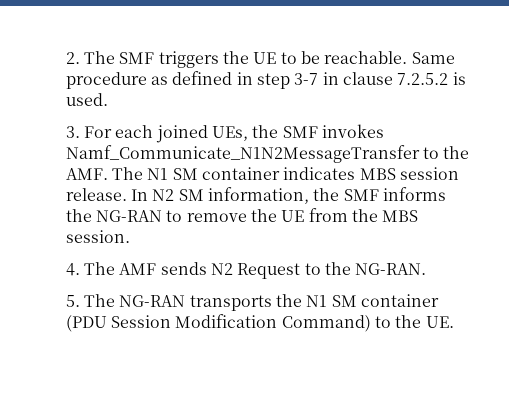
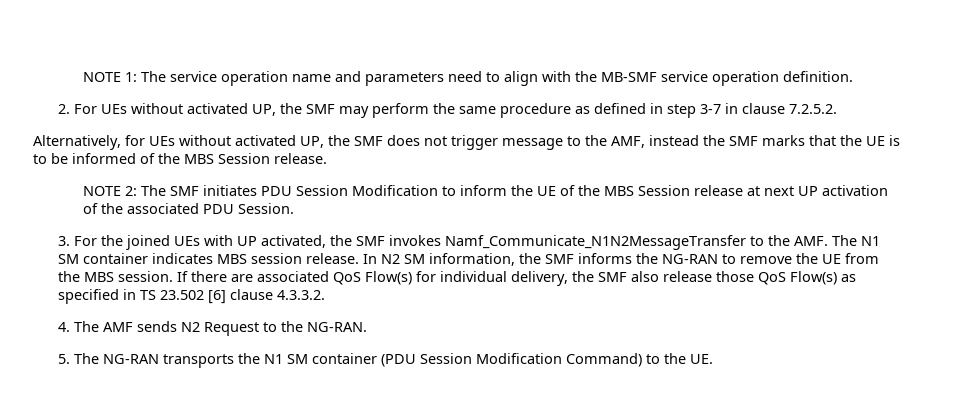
- 2. The SMF triggers the UE to be reachable. Same procedure as defined in step 3-7 in clause 7.2.5.2 is used.
- 3. For each joined UEs, the SMF invokes Namf_Communicate_N1N2MessageTransfer to the AMF. The N1 SM container indicates MBS session release.
+ NOTE 1: The service operation name and parameters need to align with the MB-SMF service operation definition.
+ 2. For UEs without activated UP, the SMF may perform the same procedure as defined in step 3-7 in clause 7.2.5.2.
+ Alternatively, for UEs without activated UP, the SMF does not trigger message to the AMF, instead the SMF marks that the UE is to be informed of the MBS Session release.
+ NOTE 2: The SMF initiates PDU Session Modification to inform the UE of the MBS Session release at next UP activation of the associated PDU Session.
+ 3. For the joined UEs with UP activated, the SMF invokes Namf_Communicate_N1N2MessageTransfer to the AMF. The N1 SM container indicates MBS session release.
+ If there are associated QoS Flow(s) for individual delivery, the SMF also release those QoS Flow(s) as specified in TS 23.502 [6] clause 4.3.3.2.

